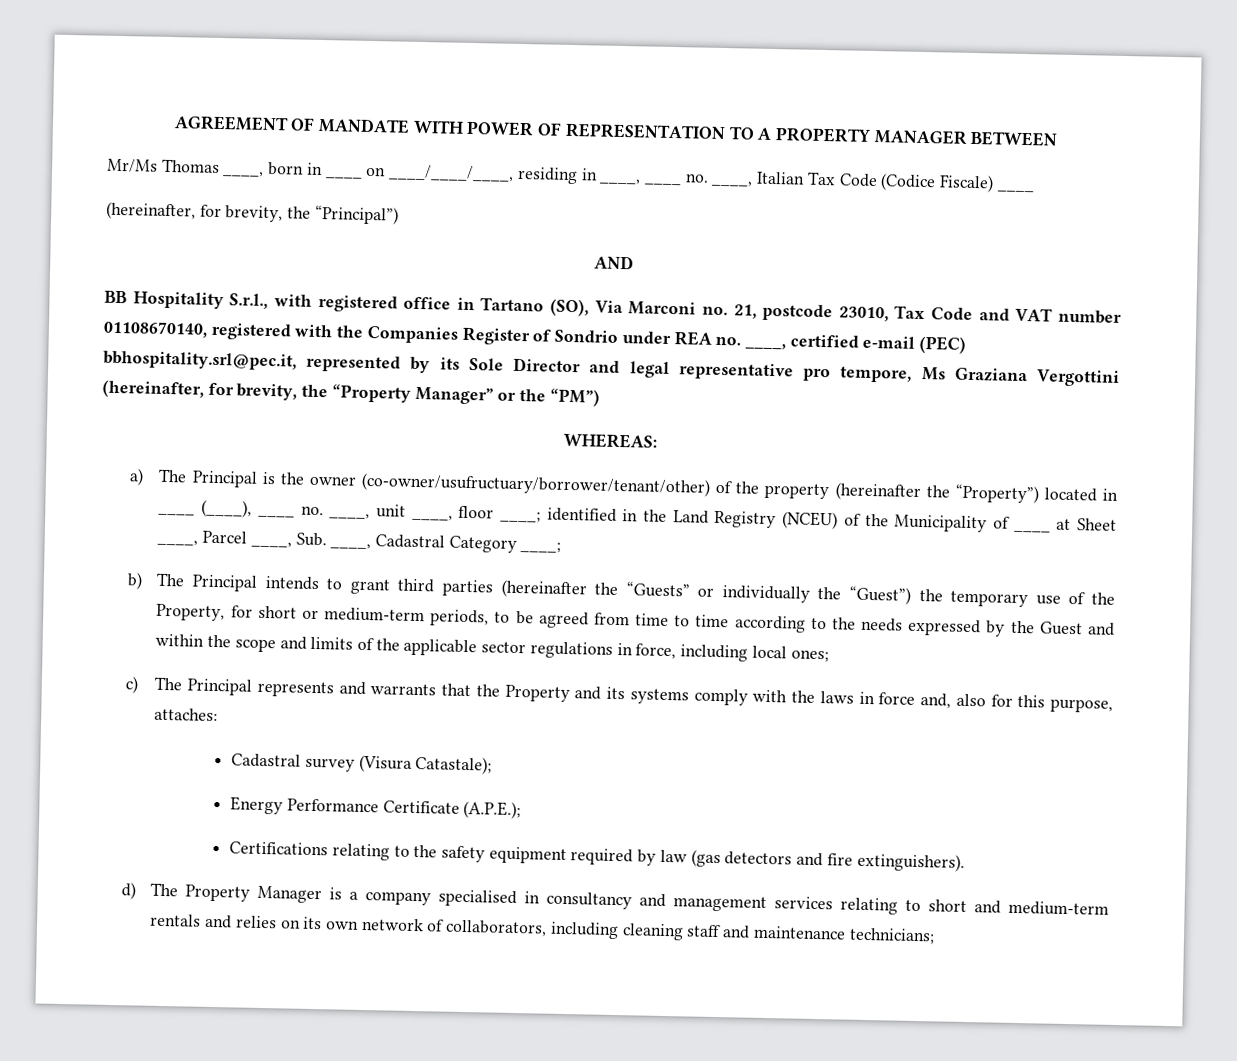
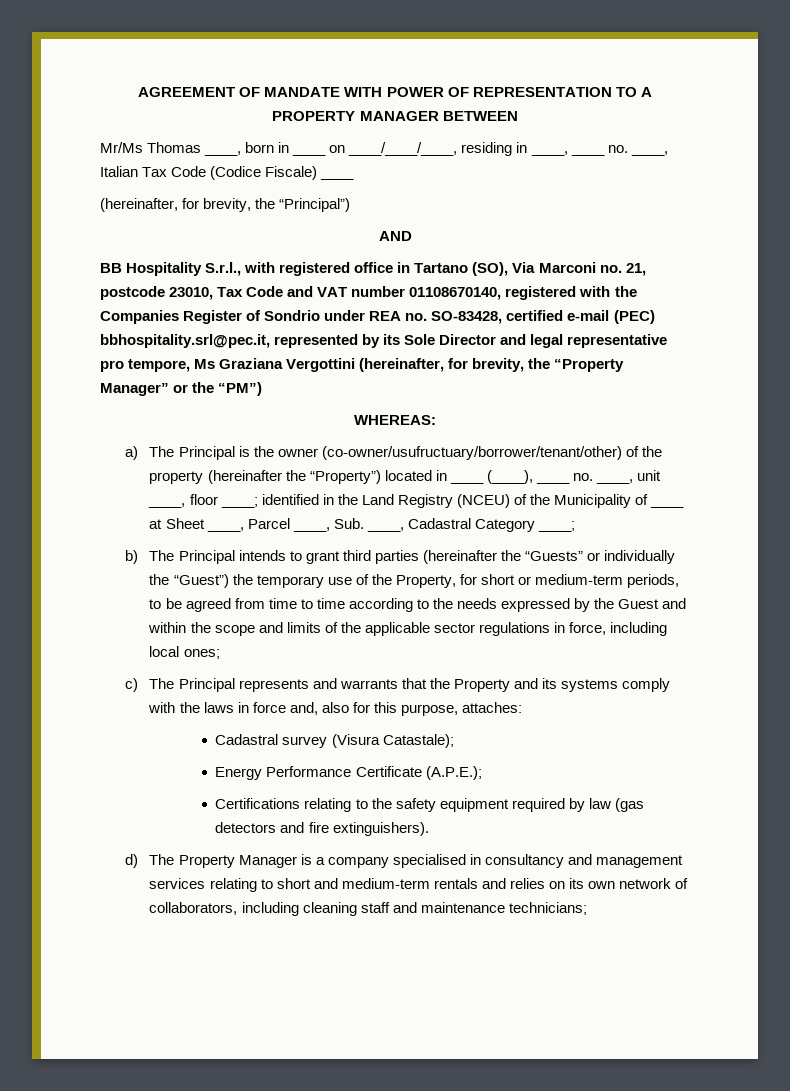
- BB Hospitality S.r.l., with registered office in Tartano (SO), Via Marconi no. 21, postcode 23010, Tax Code and VAT number 01108670140, registered with the Companies Register of Sondrio under REA no. ____, certified e-mail (PEC) bbhospitality.srl@pec.it, represented by its Sole Director and legal representative pro tempore, Ms Graziana Vergottini (hereinafter, for brevity, the “Property Manager” or the “PM”)
+ BB Hospitality S.r.l., with registered office in Tartano (SO), Via Marconi no. 21, postcode 23010, Tax Code and VAT number 01108670140, registered with the Companies Register of Sondrio under REA no. SO-83428, certified e-mail (PEC) bbhospitality.srl@pec.it, represented by its Sole Director and legal representative pro tempore, Ms Graziana Vergottini (hereinafter, for brevity, the “Property Manager” or the “PM”)

